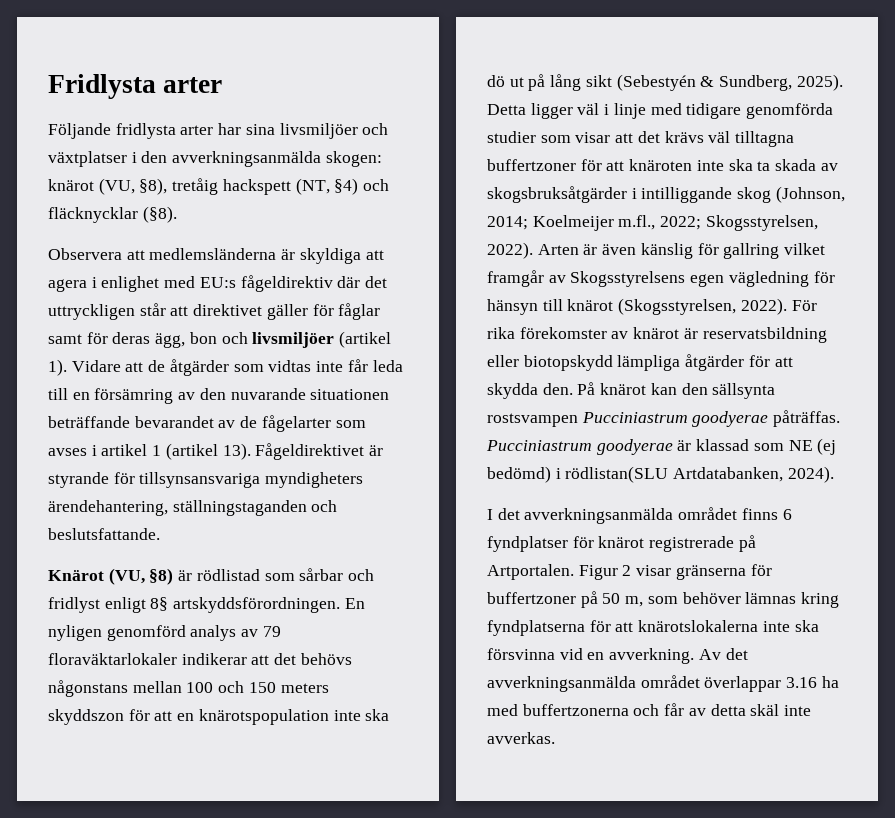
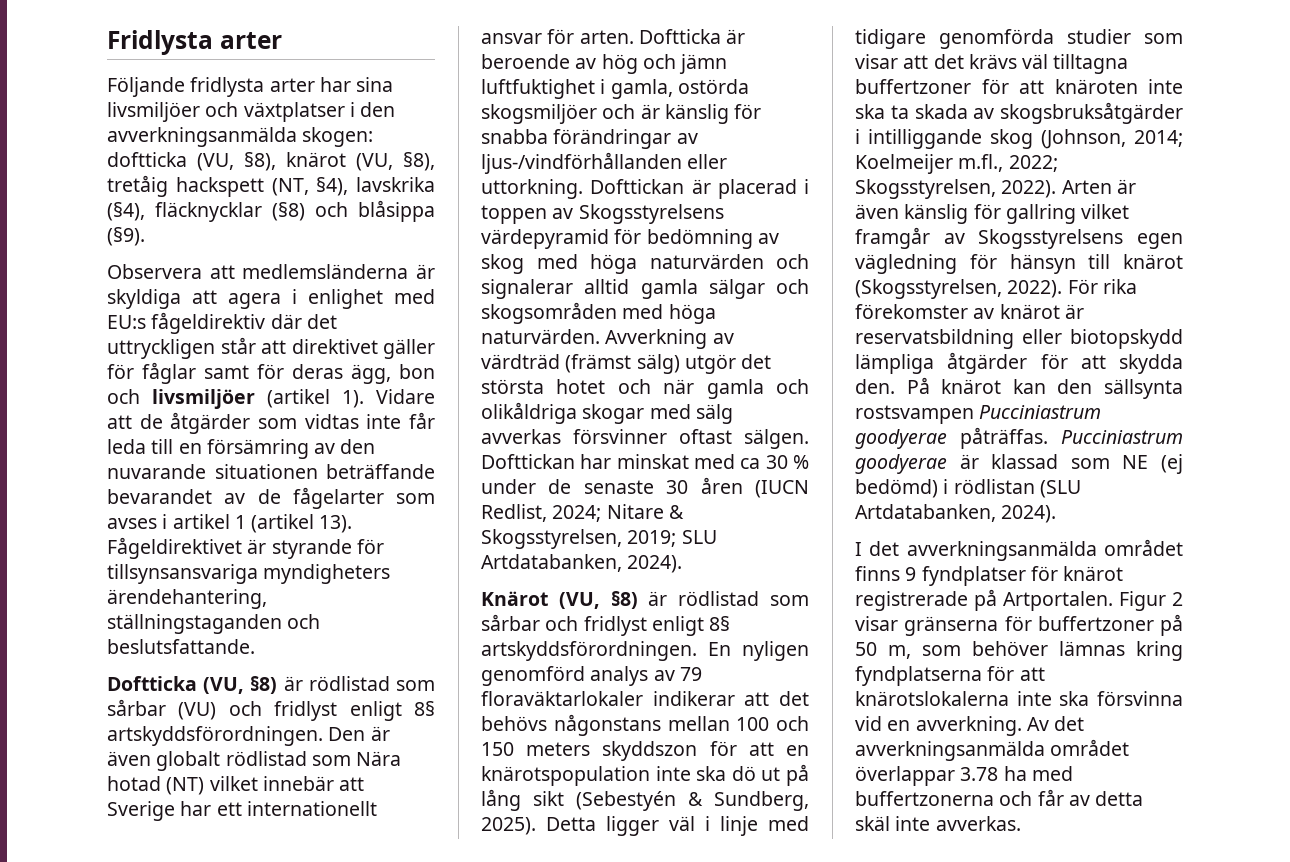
- Följande fridlysta arter har sina livsmiljöer och växtplatser i den avverkningsanmälda skogen: knärot (VU, §8), tretåig hackspett (NT, §4) och fläcknycklar (§8).
+ Följande fridlysta arter har sina livsmiljöer och växtplatser i den avverkningsanmälda skogen: doftticka (VU, §8), knärot (VU, §8), tretåig hackspett (NT, §4), lavskrika (§4), fläcknycklar (§8) och blåsippa (§9).
+ Doftticka (VU, §8) är rödlistad som sårbar (VU) och fridlyst enligt 8§ artskyddsförordningen. Den är även globalt rödlistad som Nära hotad (NT) vilket innebär att Sverige har ett internationellt ansvar för arten. Doftticka är beroende av hög och jämn luftfuktighet i gamla, ostörda skogsmiljöer och är känslig för snabba förändringar av ljus-/vindförhållanden eller uttorkning. Dofttickan är placerad i toppen av Skogsstyrelsens värdepyramid för bedömning av skog med höga naturvärden och signalerar alltid gamla sälgar och skogsområden med höga naturvärden. Avverkning av värdträd (främst sälg) utgör det största hotet och när gamla och olikåldriga skogar med sälg avverkas försvinner oftast sälgen. Dofttickan har minskat med ca 30 % under de senaste 30 åren (IUCN Redlist, 2024; Nitare & Skogsstyrelsen, 2019; SLU Artdatabanken, 2024).
- Pucciniastrum goodyerae är klassad som NE (ej bedömd) i rödlistan(SLU Artdatabanken, 2024).
+ Pucciniastrum goodyerae är klassad som NE (ej bedömd) i rödlistan (SLU Artdatabanken, 2024).
- I det avverkningsanmälda området finns 6 fyndplatser för knärot registrerade på Artportalen.
+ I det avverkningsanmälda området finns 9 fyndplatser för knärot registrerade på Artportalen.
- Av det avverkningsanmälda området överlappar 3.16 ha med buffertzonerna och får av detta skäl inte avverkas.
+ Av det avverkningsanmälda området överlappar 3.78 ha med buffertzonerna och får av detta skäl inte avverkas.

